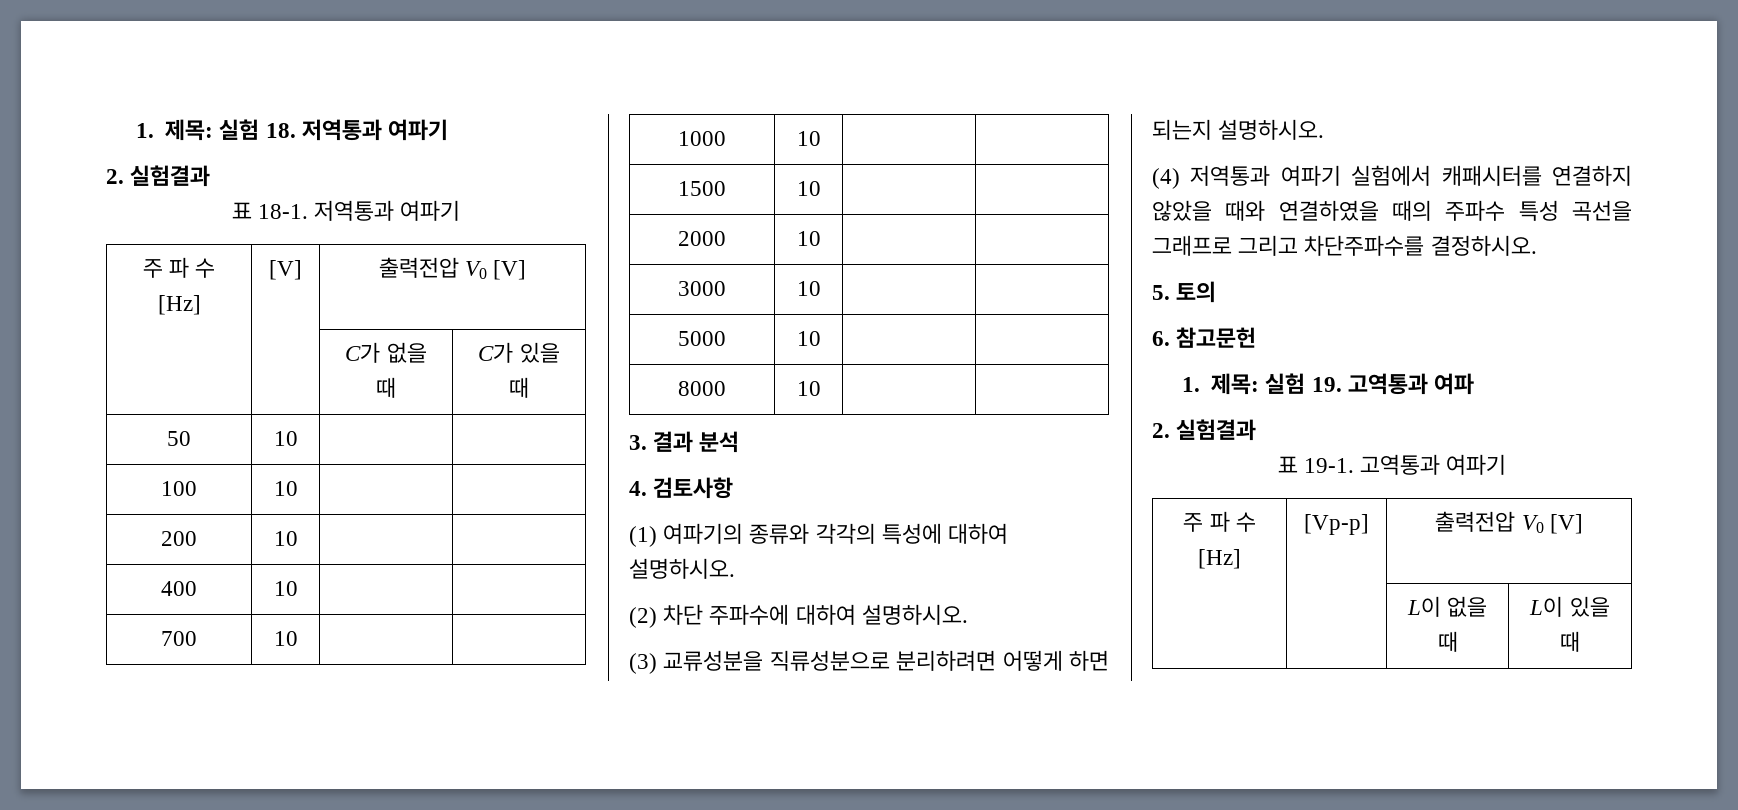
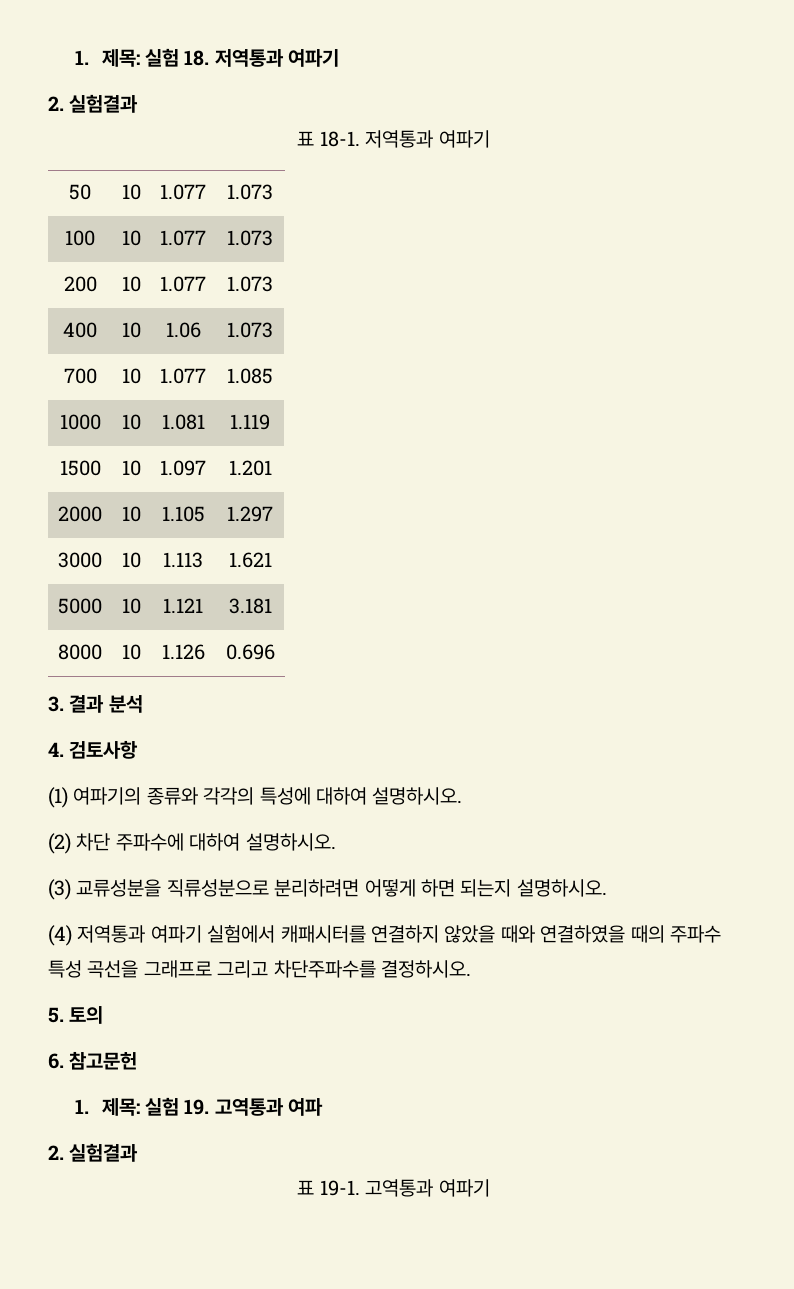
- 주 파 수 [Hz] | [V] | 출력전압 V0 [V]
- | | C가 없을 때 | C가 있을 때
- 50 | 10 | |
+ 50 | 10 | 1.077 | 1.073
- 100 | 10 | |
+ 100 | 10 | 1.077 | 1.073
- 200 | 10 | |
+ 200 | 10 | 1.077 | 1.073
- 400 | 10 | |
+ 400 | 10 | 1.06 | 1.073
- 700 | 10 | |
+ 700 | 10 | 1.077 | 1.085
- 1000 | 10 | |
+ 1000 | 10 | 1.081 | 1.119
- 1500 | 10 | |
+ 1500 | 10 | 1.097 | 1.201
- 2000 | 10 | |
+ 2000 | 10 | 1.105 | 1.297
- 3000 | 10 | |
+ 3000 | 10 | 1.113 | 1.621
- 5000 | 10 | |
+ 5000 | 10 | 1.121 | 3.181
- 8000 | 10 | |
+ 8000 | 10 | 1.126 | 0.696
- 주 파 수 [Hz] | [Vp-p] | 출력전압 V0 [V]
- | | L이 없을 때 | L이 있을 때

